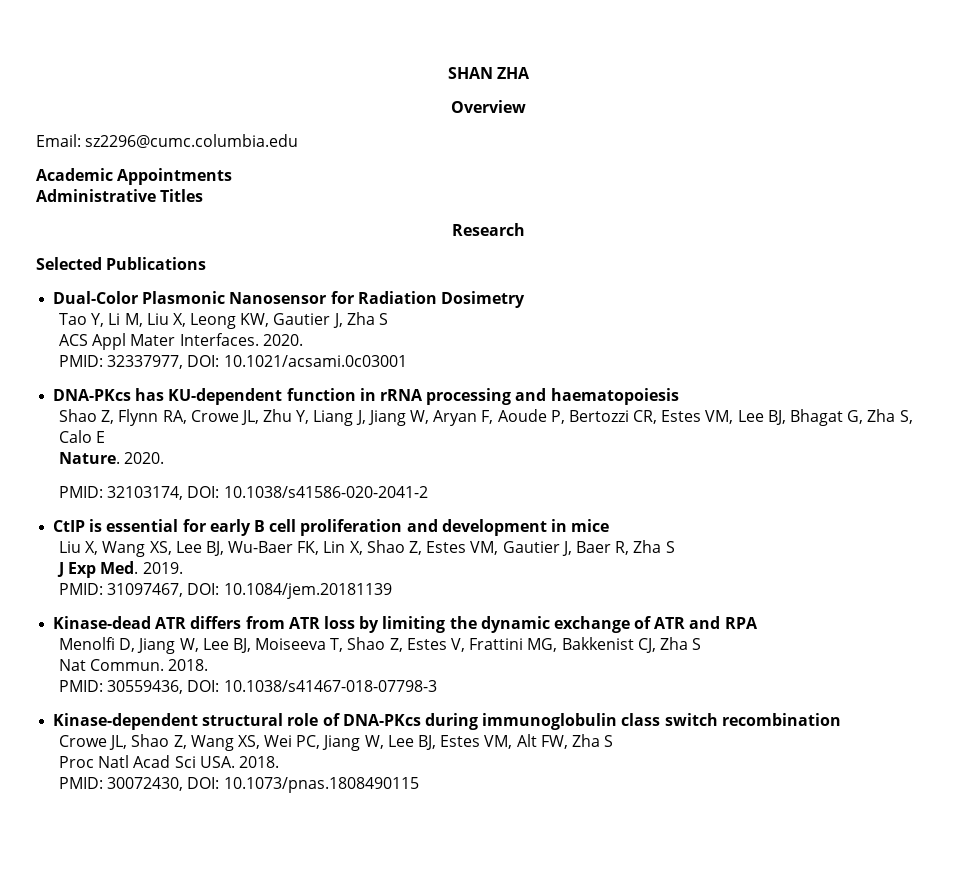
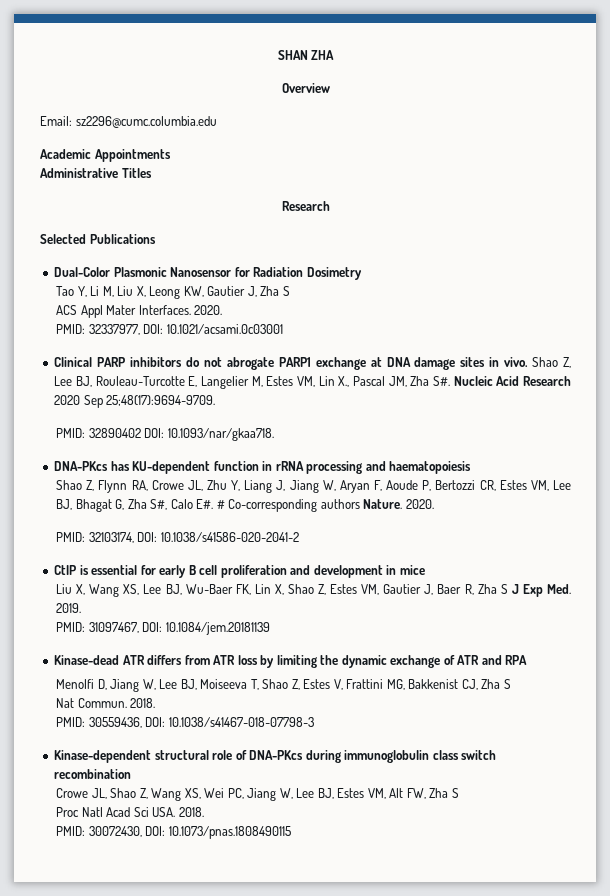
+ Clinical PARP inhibitors do not abrogate PARP1 exchange at DNA damage sites in vivo. Shao Z, Lee BJ, Rouleau-Turcotte E, Langelier M, Estes VM, Lin X., Pascal JM, Zha S#. Nucleic Acid Research 2020 Sep 25;48(17):9694-9709.
+ PMID: 32890402 DOI: 10.1093/nar/gkaa718.
- Shao Z, Flynn RA, Crowe JL, Zhu Y, Liang J, Jiang W, Aryan F, Aoude P, Bertozzi CR, Estes VM, Lee BJ, Bhagat G, Zha S, Calo E
- Nature.
+ Shao Z, Flynn RA, Crowe JL, Zhu Y, Liang J, Jiang W, Aryan F, Aoude P, Bertozzi CR, Estes VM, Lee BJ, Bhagat G, Zha S#, Calo E#. # Co-corresponding authors Nature.
- Liu X, Wang XS, Lee BJ, Wu-Baer FK, Lin X, Shao Z, Estes VM, Gautier J, Baer R, Zha S
- J Exp Med. 2019.
+ Liu X, Wang XS, Lee BJ, Wu-Baer FK, Lin X, Shao Z, Estes VM, Gautier J, Baer R, Zha S J Exp Med. 2019.

